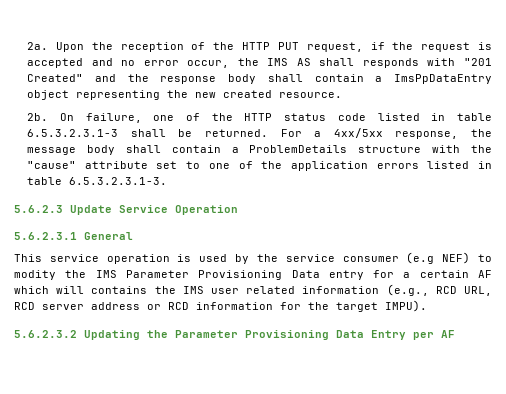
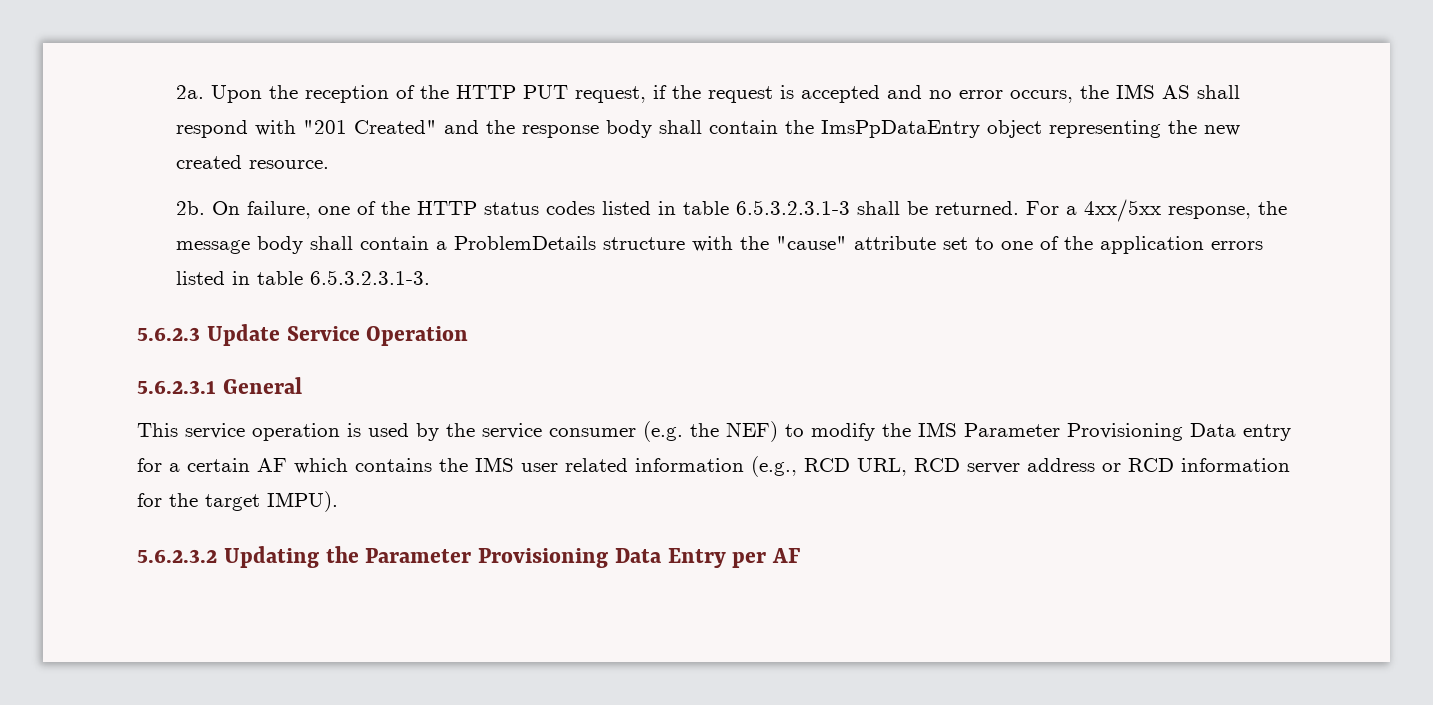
- Upon the reception of the HTTP PUT request, if the request is accepted and no error occur, the IMS AS shall responds with "201 Created" and the response body shall contain a ImsPpDataEntry object representing the new created resource.
+ Upon the reception of the HTTP PUT request, if the request is accepted and no error occurs, the IMS AS shall respond with "201 Created" and the response body shall contain the ImsPpDataEntry object representing the new created resource.
- On failure, one of the HTTP status code listed in table 6.5.3.2.3.1-3 shall be returned.
+ On failure, one of the HTTP status codes listed in table 6.5.3.2.3.1-3 shall be returned.
- This service operation is used by the service consumer (e.g NEF) to modity the IMS Parameter Provisioning Data entry for a certain AF which will contains the IMS user related information (e.g., RCD URL, RCD server address or RCD information for the target IMPU).
+ This service operation is used by the service consumer (e.g. the NEF) to modify the IMS Parameter Provisioning Data entry for a certain AF which contains the IMS user related information (e.g., RCD URL, RCD server address or RCD information for the target IMPU).

